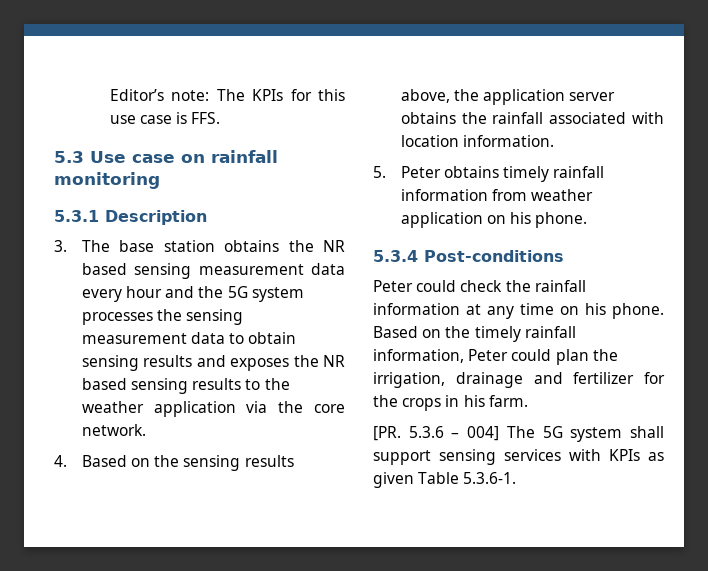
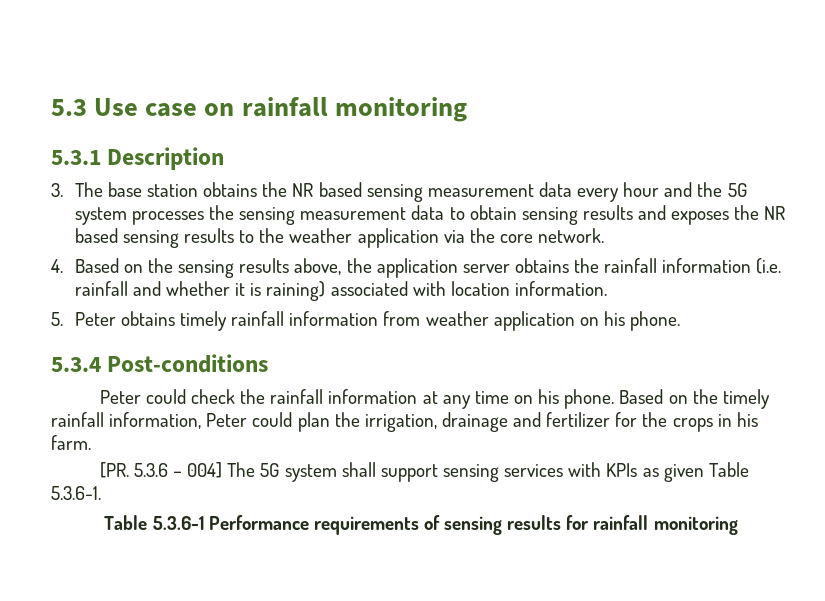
- Editor’s note: The KPIs for this use case is FFS.
- 4. Based on the sensing results above, the application server obtains the rainfall associated with location information.
+ 4. Based on the sensing results above, the application server obtains the rainfall information (i.e. rainfall and whether it is raining) associated with location information.
+ Table 5.3.6-1 Performance requirements of sensing results for rainfall monitoring

